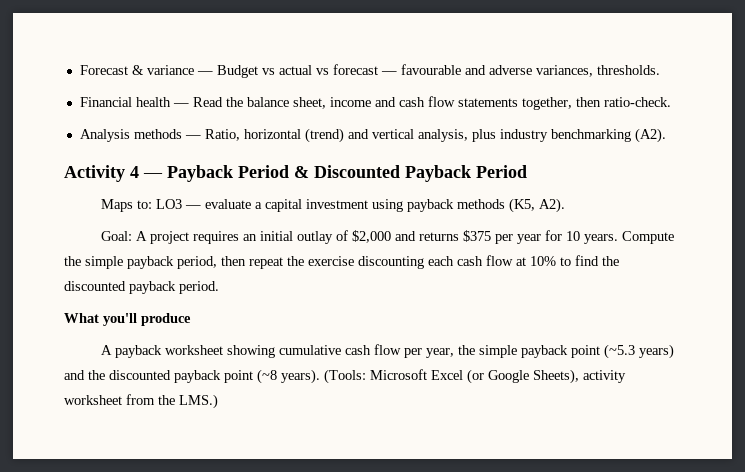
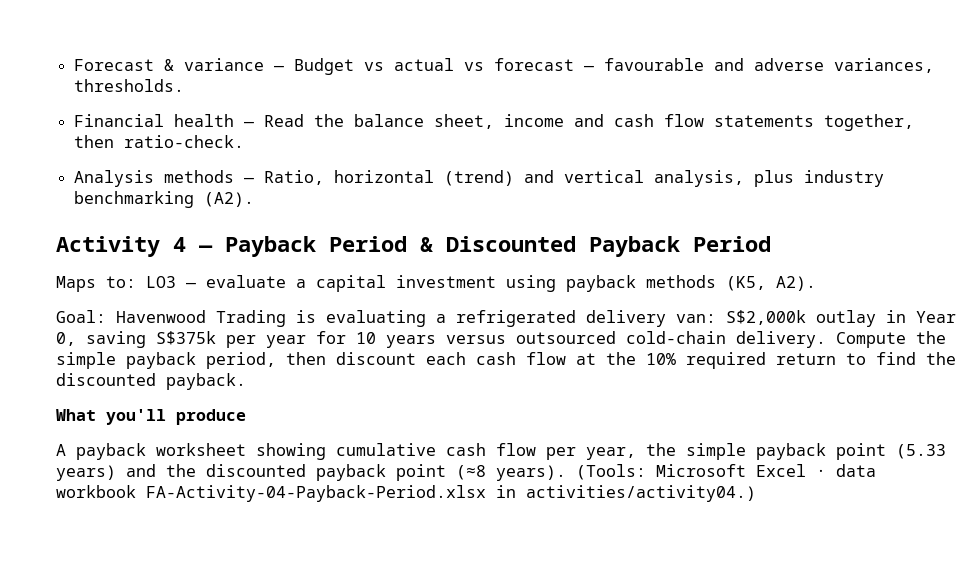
- Goal: A project requires an initial outlay of $2,000 and returns $375 per year for 10 years.
+ Goal: Havenwood Trading is evaluating a refrigerated delivery van: S$2,000k outlay in Year 0, saving S$375k per year for 10 years versus outsourced cold-chain delivery.
- Compute the simple payback period, then repeat the exercise discounting each cash flow at 10% to find the discounted payback period.
+ Compute the simple payback period, then discount each cash flow at the 10% required return to find the discounted payback.
- A payback worksheet showing cumulative cash flow per year, the simple payback point (~5.3 years) and the discounted payback point (~8 years).
+ A payback worksheet showing cumulative cash flow per year, the simple payback point (5.33 years) and the discounted payback point (≈8 years).
- (Tools: Microsoft Excel (or Google Sheets), activity worksheet from the LMS.)
+ (Tools: Microsoft Excel · data workbook FA-Activity-04-Payback-Period.xlsx in activities/activity04.)

